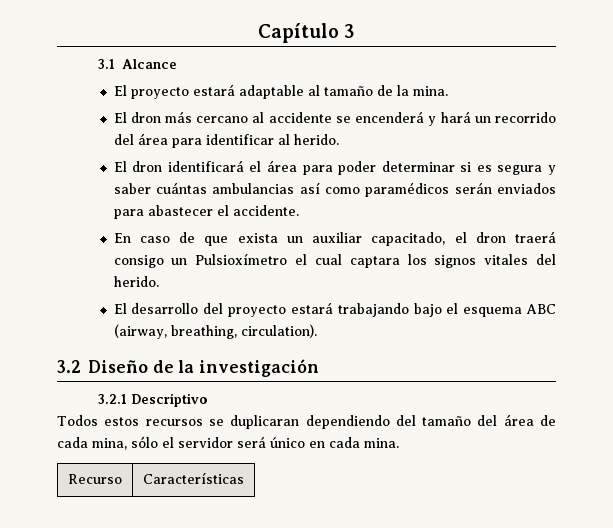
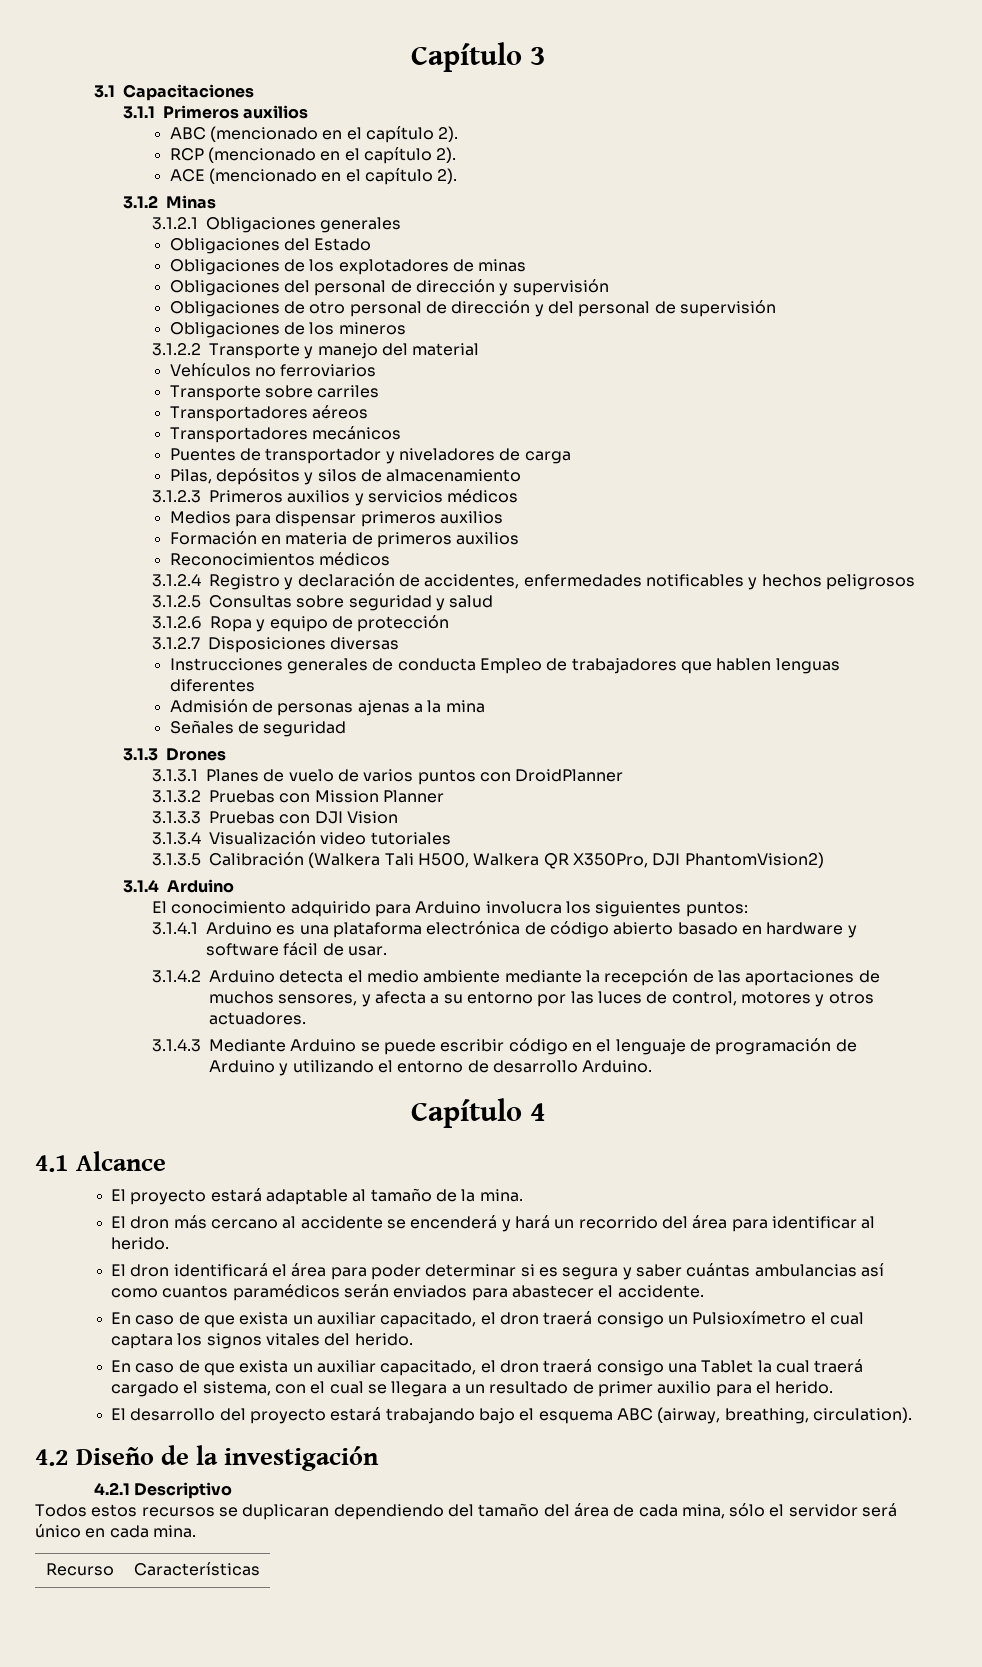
- 3.1 Alcance
+ 3.1 Capacitaciones
+ 3.1.1 Primeros auxilios
+ ABC (mencionado en el capítulo 2).
+ RCP (mencionado en el capítulo 2).
+ ACE (mencionado en el capítulo 2).
+ 3.1.2 Minas
+ 3.1.2.1 Obligaciones generales
+ Obligaciones del Estado
+ Obligaciones de los explotadores de minas
+ Obligaciones del personal de dirección y supervisión
+ Obligaciones de otro personal de dirección y del personal de supervisión
+ Obligaciones de los mineros
+ 3.1.2.2 Transporte y manejo del material
+ Vehículos no ferroviarios
+ Transporte sobre carriles
+ Transportadores aéreos
+ Transportadores mecánicos
+ Puentes de transportador y niveladores de carga
+ Pilas, depósitos y silos de almacenamiento
+ 3.1.2.3 Primeros auxilios y servicios médicos
+ Medios para dispensar primeros auxilios
+ Formación en materia de primeros auxilios
+ Reconocimientos médicos
+ 3.1.2.4 Registro y declaración de accidentes, enfermedades notificables y hechos peligrosos
+ 3.1.2.5 Consultas sobre seguridad y salud
+ 3.1.2.6 Ropa y equipo de protección
+ 3.1.2.7 Disposiciones diversas
+ Instrucciones generales de conducta Empleo de trabajadores que hablen lenguas diferentes
+ Admisión de personas ajenas a la mina
+ Señales de seguridad
+ 3.1.3 Drones
+ 3.1.3.1 Planes de vuelo de varios puntos con DroidPlanner
+ 3.1.3.2 Pruebas con Mission Planner
+ 3.1.3.3 Pruebas con DJI Vision
+ 3.1.3.4 Visualización video tutoriales
+ 3.1.3.5 Calibración (Walkera Tali H500, Walkera QR X350Pro, DJI PhantomVision2)
+ 3.1.4 Arduino
+ El conocimiento adquirido para Arduino involucra los siguientes puntos:
+ 3.1.4.1 Arduino es una plataforma electrónica de código abierto basado en hardware y software fácil de usar.
+ 3.1.4.2 Arduino detecta el medio ambiente mediante la recepción de las aportaciones de muchos sensores, y afecta a su entorno por las luces de control, motores y otros actuadores.
+ 3.1.4.3 Mediante Arduino se puede escribir código en el lenguaje de programación de Arduino y utilizando el entorno de desarrollo Arduino.
+ Capítulo 4
+ 4.1 Alcance
- El dron identificará el área para poder determinar si es segura y saber cuántas ambulancias así como paramédicos serán enviados para abastecer el accidente.
+ El dron identificará el área para poder determinar si es segura y saber cuántas ambulancias así como cuantos paramédicos serán enviados para abastecer el accidente.
+ En caso de que exista un auxiliar capacitado, el dron traerá consigo una Tablet la cual traerá cargado el sistema, con el cual se llegara a un resultado de primer auxilio para el herido.
- 3.2 Diseño de la investigación
+ 4.2 Diseño de la investigación
- 3.2.1 Descriptivo
+ 4.2.1 Descriptivo

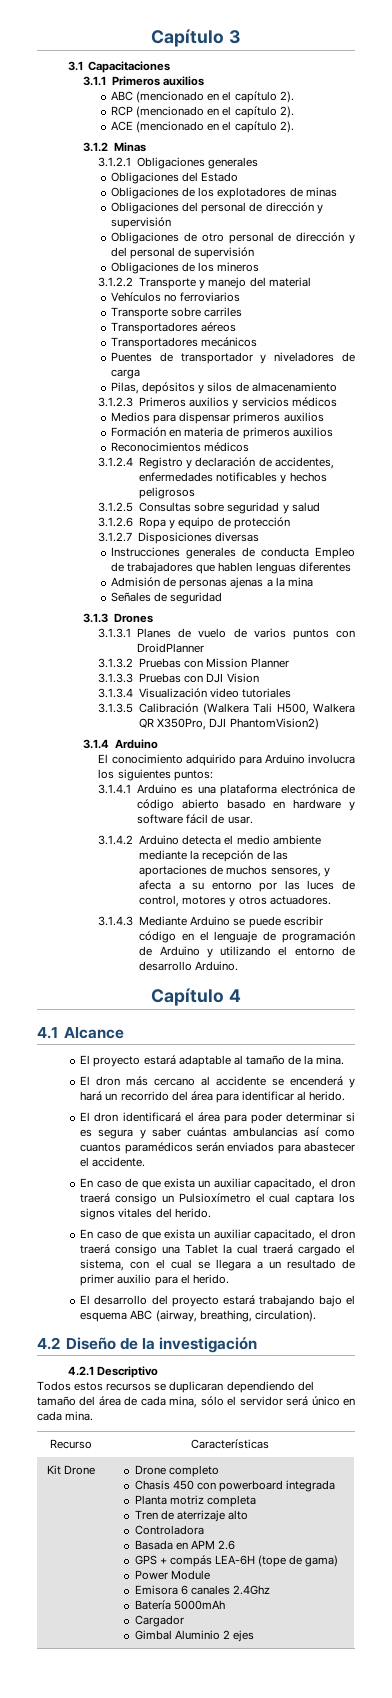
+ Kit Drone | Drone completo
+ Chasis 450 con powerboard integrada
+ Planta motriz completa
+ Tren de aterrizaje alto
+ Controladora
+ Basada en APM 2.6
+ GPS + compás LEA-6H (tope de gama)
+ Power Module
+ Emisora 6 canales 2.4Ghz
+ Batería 5000mAh
+ Cargador
+ Gimbal Aluminio 2 ejes

